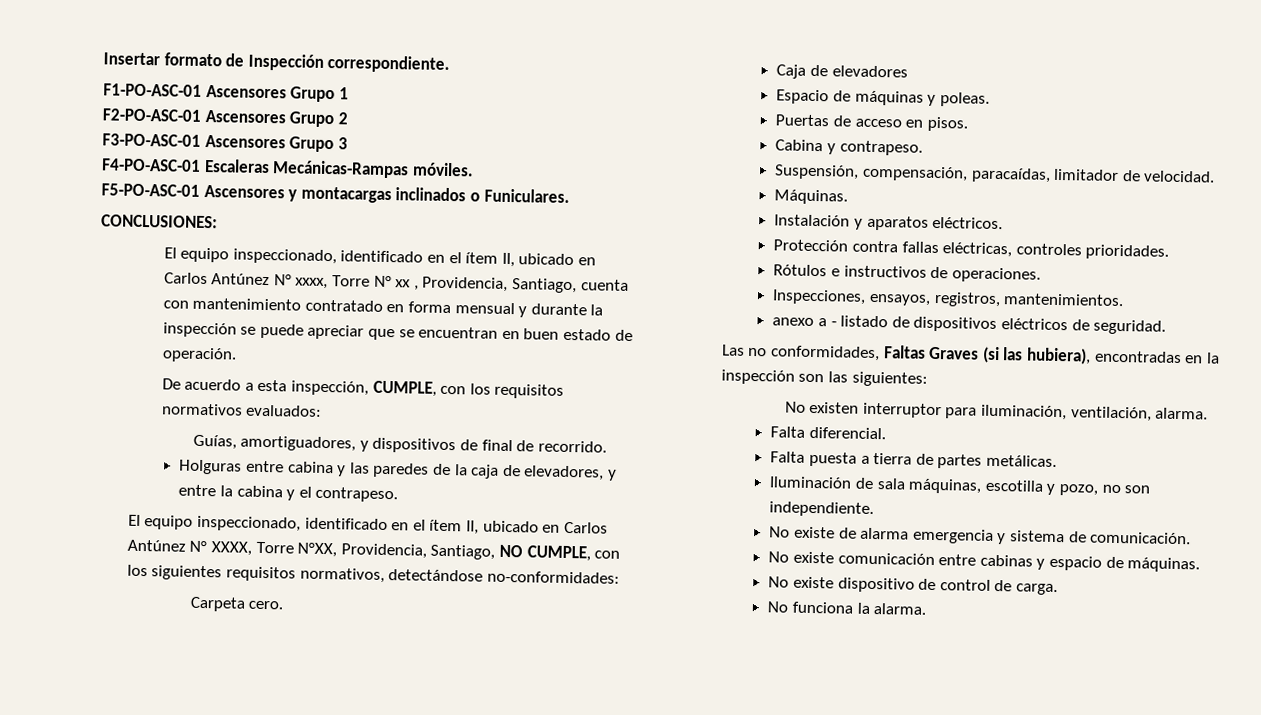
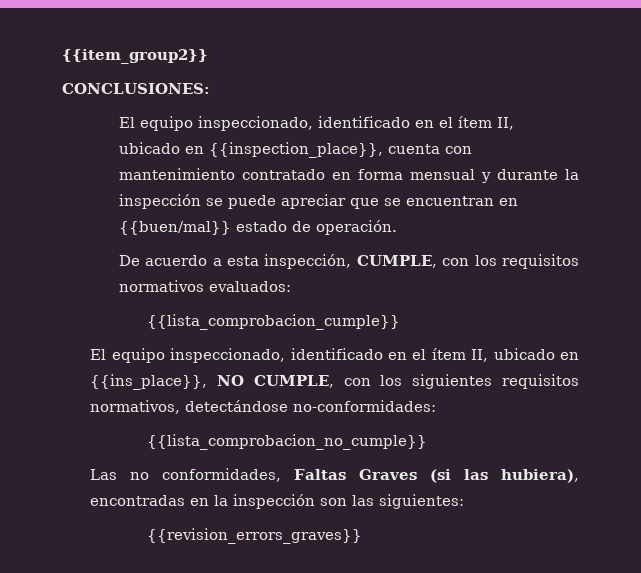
- Insertar formato de Inspección correspondiente.
- F1-PO-ASC-01 Ascensores Grupo 1
- F2-PO-ASC-01 Ascensores Grupo 2
- F3-PO-ASC-01 Ascensores Grupo 3
- F4-PO-ASC-01 Escaleras Mecánicas-Rampas móviles.
- F5-PO-ASC-01 Ascensores y montacargas inclinados o Funiculares.
+ {{item_group2}}
- El equipo inspeccionado, identificado en el ítem II, ubicado en Carlos Antúnez N° xxxx, Torre N° xx , Providencia, Santiago, cuenta con mantenimiento contratado en forma mensual y durante la inspección se puede apreciar que se encuentran en buen estado de operación.
+ El equipo inspeccionado, identificado en el ítem II, ubicado en {{inspection_place}}, cuenta con mantenimiento contratado en forma mensual y durante la inspección se puede apreciar que se encuentran en {{buen/mal}} estado de operación.
- Guías, amortiguadores, y dispositivos de final de recorrido.
- Holguras entre cabina y las paredes de la caja de elevadores, y entre la cabina y el contrapeso.
+ {{lista_comprobacion_cumple}}
- El equipo inspeccionado, identificado en el ítem II, ubicado en Carlos Antúnez N° XXXX, Torre N°XX, Providencia, Santiago, NO CUMPLE, con los siguientes requisitos normativos, detectándose no-conformidades:
+ El equipo inspeccionado, identificado en el ítem II, ubicado en {{ins_place}}, NO CUMPLE, con los siguientes requisitos normativos, detectándose no-conformidades:
- Carpeta cero.
- Caja de elevadores
- Espacio de máquinas y poleas.
- Puertas de acceso en pisos.
- Cabina y contrapeso.
- Suspensión, compensación, paracaídas, limitador de velocidad.
- Máquinas.
- Instalación y aparatos eléctricos.
- Protección contra fallas eléctricas, controles prioridades.
- Rótulos e instructivos de operaciones.
- Inspecciones, ensayos, registros, mantenimientos.
- anexo a - listado de dispositivos eléctricos de seguridad.
+ {{lista_comprobacion_no_cumple}}
- No existen interruptor para iluminación, ventilación, alarma.
- Falta diferencial.
- Falta puesta a tierra de partes metálicas.
- Iluminación de sala máquinas, escotilla y pozo, no son independiente.
- No existe de alarma emergencia y sistema de comunicación.
- No existe comunicación entre cabinas y espacio de máquinas.
- No existe dispositivo de control de carga.
- No funciona la alarma.
+ {{revision_errors_graves}}

